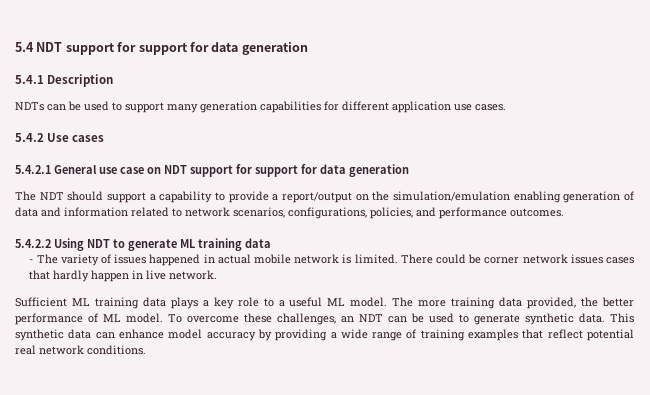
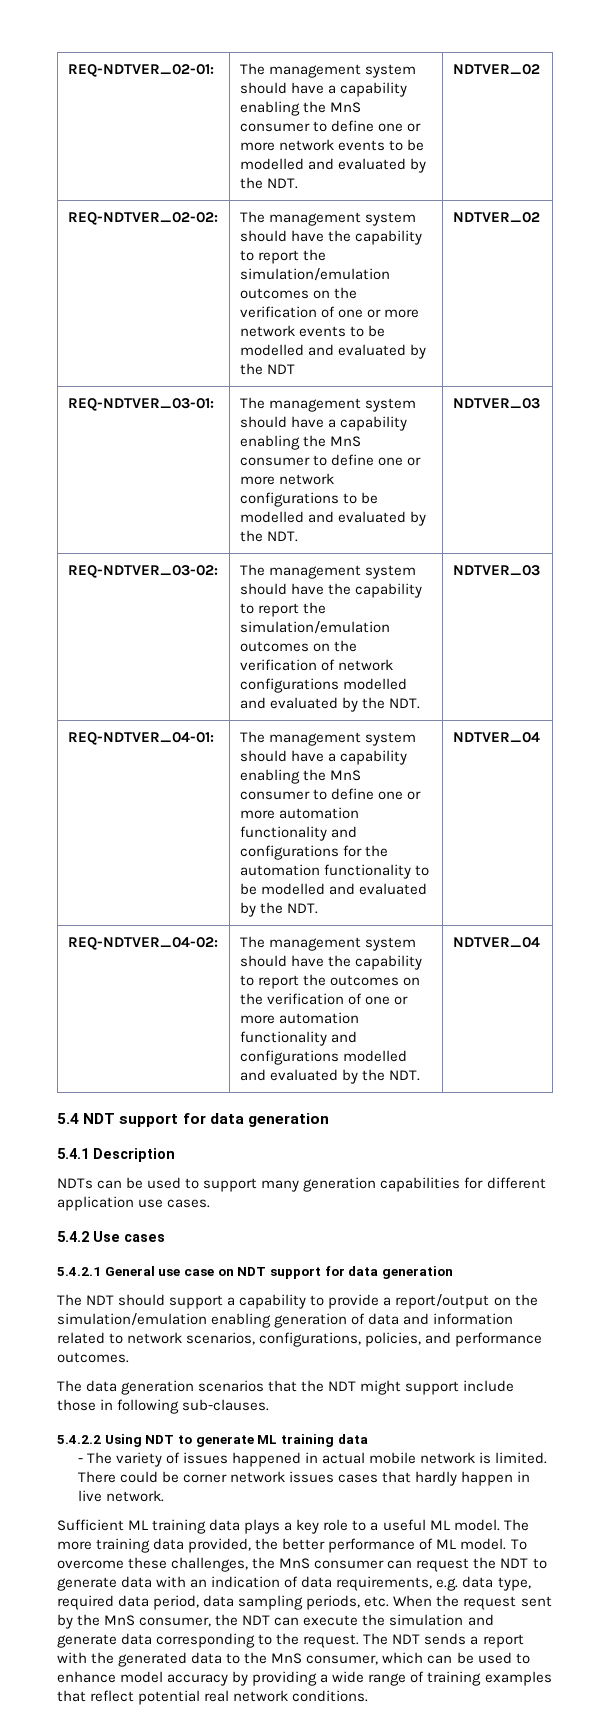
+ REQ-NDTVER_02-01: | The management system should have a capability enabling the MnS consumer to define one or more network events to be modelled and evaluated by the NDT. | NDTVER_02
+ REQ-NDTVER_02-02: | The management system should have the capability to report the simulation/emulation outcomes on the verification of one or more network events to be modelled and evaluated by the NDT | NDTVER_02
+ REQ-NDTVER_03-01: | The management system should have a capability enabling the MnS consumer to define one or more network configurations to be modelled and evaluated by the NDT. | NDTVER_03
+ REQ-NDTVER_03-02: | The management system should have the capability to report the simulation/emulation outcomes on the verification of network configurations modelled and evaluated by the NDT. | NDTVER_03
+ REQ-NDTVER_04-01: | The management system should have a capability enabling the MnS consumer to define one or more automation functionality and configurations for the automation functionality to be modelled and evaluated by the NDT. | NDTVER_04
+ REQ-NDTVER_04-02: | The management system should have the capability to report the outcomes on the verification of one or more automation functionality and configurations modelled and evaluated by the NDT. | NDTVER_04
- 5.4 NDT support for support for data generation
+ 5.4 NDT support for data generation
- 5.4.2.1 General use case on NDT support for support for data generation
+ 5.4.2.1 General use case on NDT support for data generation
+ The data generation scenarios that the NDT might support include those in following sub-clauses.
- To overcome these challenges, an NDT can be used to generate synthetic data. This synthetic data can enhance model accuracy by providing a wide range of training examples that reflect potential real network conditions.
+ To overcome these challenges, the MnS consumer can request the NDT to generate data with an indication of data requirements, e.g. data type, required data period, data sampling periods, etc. When the request sent by the MnS consumer, the NDT can execute the simulation and generate data corresponding to the request. The NDT sends a report with the generated data to the MnS consumer, which can be used to enhance model accuracy by providing a wide range of training examples that reflect potential real network conditions.

